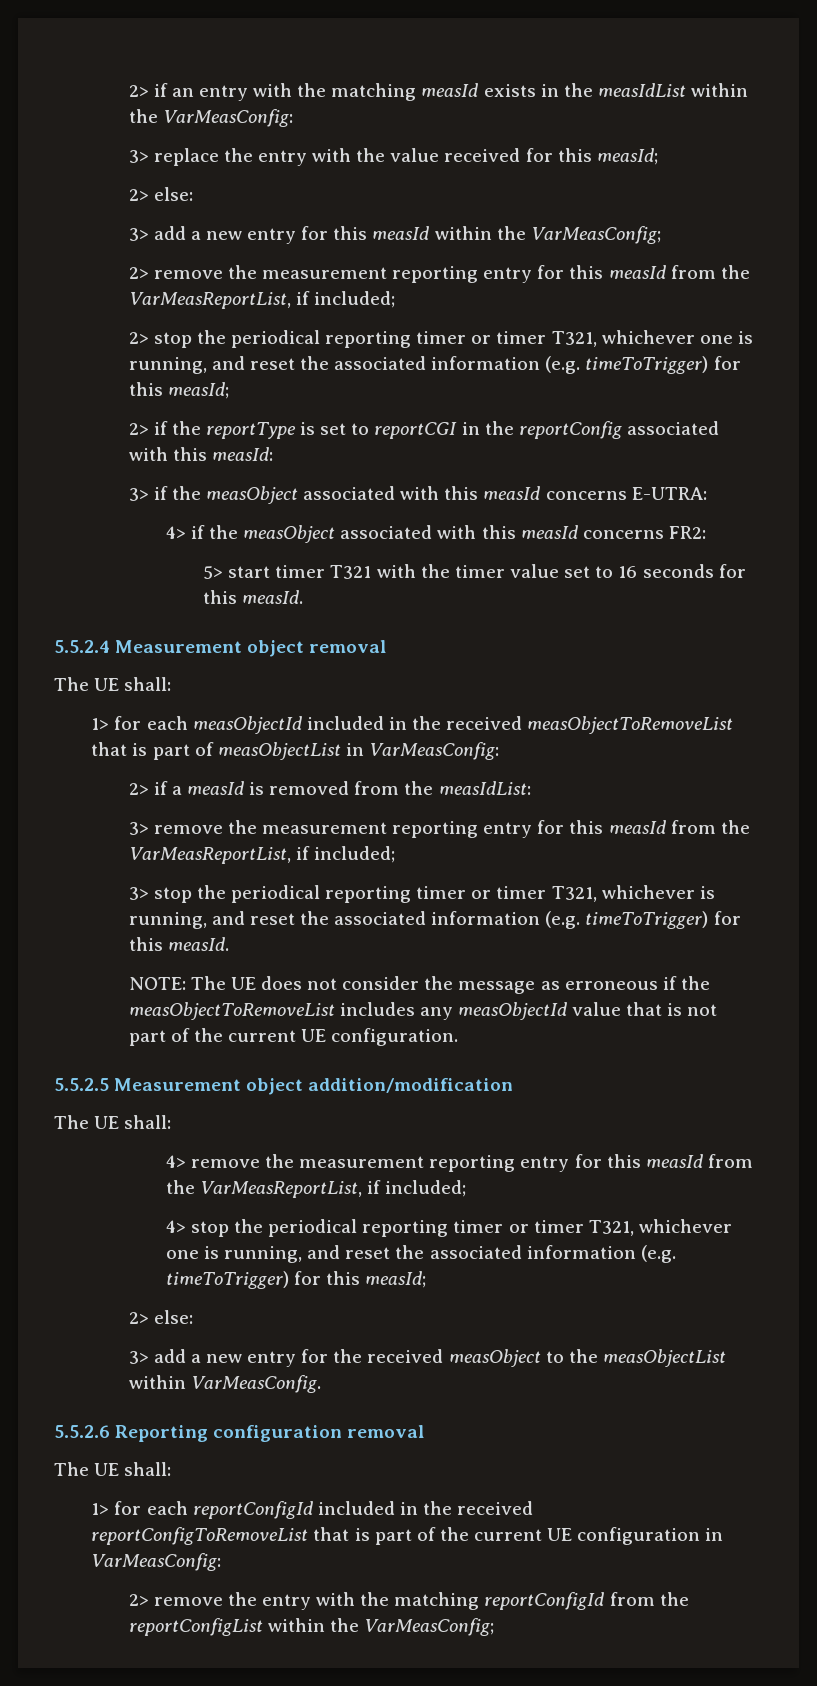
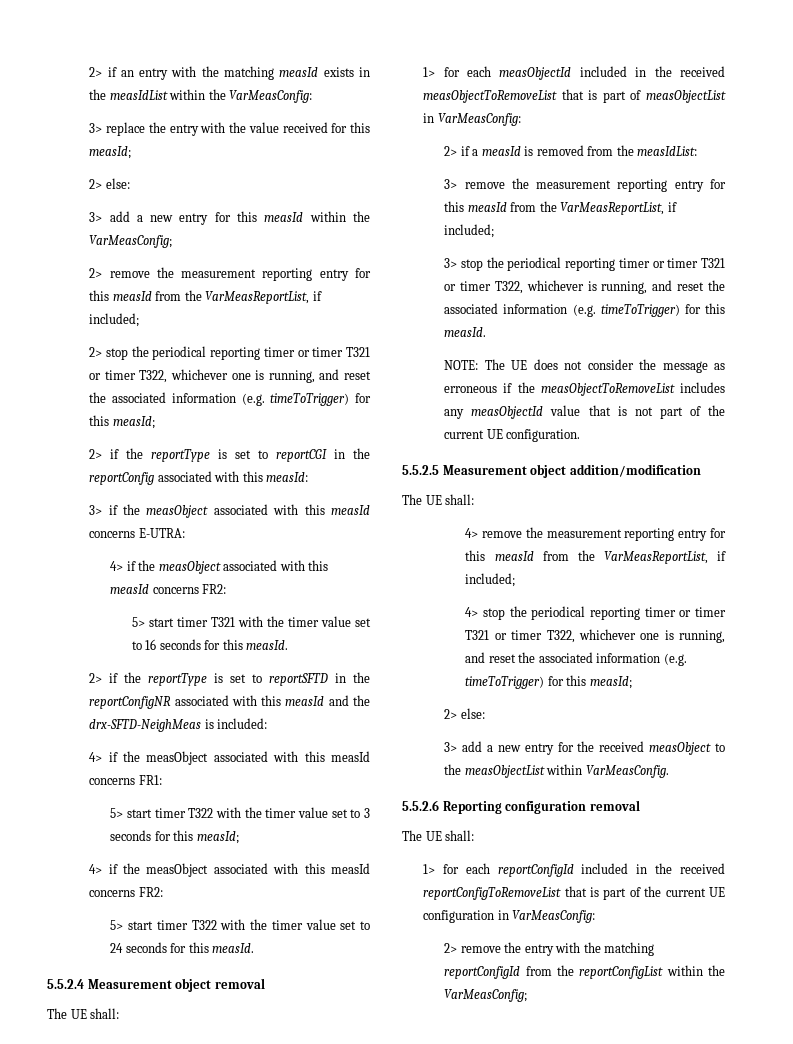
- 2> stop the periodical reporting timer or timer T321, whichever one is running, and reset the associated information (e.g. timeToTrigger) for this measId;
+ 2> stop the periodical reporting timer or timer T321 or timer T322, whichever one is running, and reset the associated information (e.g. timeToTrigger) for this measId;
+ 2> if the reportType is set to reportSFTD in the reportConfigNR associated with this measId and the drx-SFTD-NeighMeas is included:
+ 4> if the measObject associated with this measId concerns FR1:
+ 5> start timer T322 with the timer value set to 3 seconds for this measId;
+ 4> if the measObject associated with this measId concerns FR2:
+ 5> start timer T322 with the timer value set to 24 seconds for this measId.
- 3> stop the periodical reporting timer or timer T321, whichever is running, and reset the associated information (e.g. timeToTrigger) for this measId.
+ 3> stop the periodical reporting timer or timer T321 or timer T322, whichever is running, and reset the associated information (e.g. timeToTrigger) for this measId.
- 4> stop the periodical reporting timer or timer T321, whichever one is running, and reset the associated information (e.g. timeToTrigger) for this measId;
+ 4> stop the periodical reporting timer or timer T321 or timer T322, whichever one is running, and reset the associated information (e.g. timeToTrigger) for this measId;

